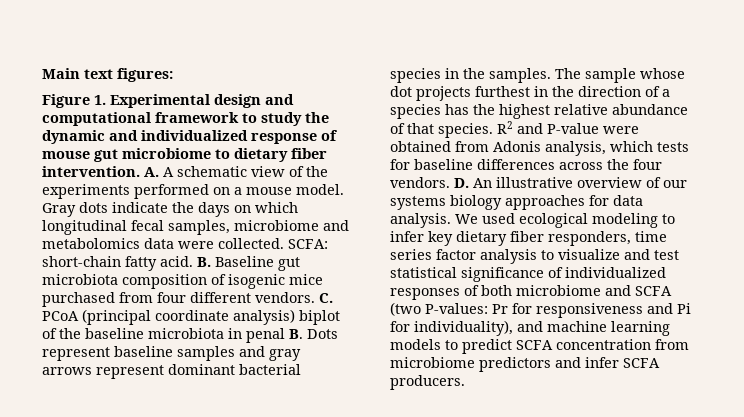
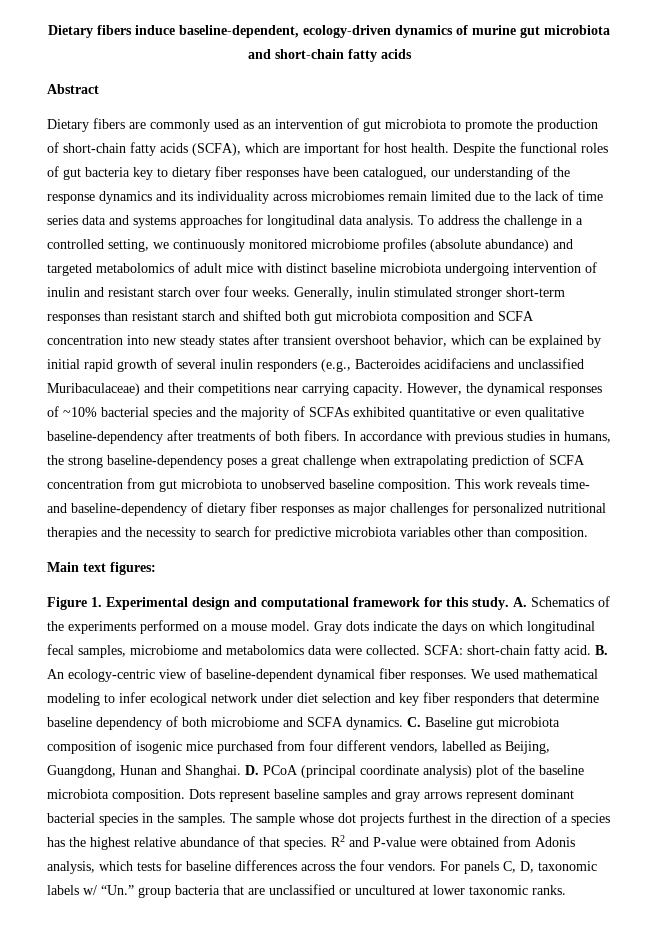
+ Dietary fibers induce baseline-dependent, ecology-driven dynamics of murine gut microbiota and short-chain fatty acids
+ Abstract
+ Dietary fibers are commonly used as an intervention of gut microbiota to promote the production of short-chain fatty acids (SCFA), which are important for host health. Despite the functional roles of gut bacteria key to dietary fiber responses have been catalogued, our understanding of the response dynamics and its individuality across microbiomes remain limited due to the lack of time series data and systems approaches for longitudinal data analysis. To address the challenge in a controlled setting, we continuously monitored microbiome profiles (absolute abundance) and targeted metabolomics of adult mice with distinct baseline microbiota undergoing intervention of inulin and resistant starch over four weeks. Generally, inulin stimulated stronger short-term responses than resistant starch and shifted both gut microbiota composition and SCFA concentration into new steady states after transient overshoot behavior, which can be explained by initial rapid growth of several inulin responders (e.g., Bacteroides acidifaciens and unclassified Muribaculaceae) and their competitions near carrying capacity. However, the dynamical responses of ~10% bacterial species and the majority of SCFAs exhibited quantitative or even qualitative baseline-dependency after treatments of both fibers. In accordance with previous studies in humans, the strong baseline-dependency poses a great challenge when extrapolating prediction of SCFA concentration from gut microbiota to unobserved baseline composition. This work reveals time- and baseline-dependency of dietary fiber responses as major challenges for personalized nutritional therapies and the necessity to search for predictive microbiota variables other than composition.
- Figure 1. Experimental design and computational framework to study the dynamic and individualized response of mouse gut microbiome to dietary fiber intervention. A. A schematic view of the experiments performed on a mouse model.
+ Figure 1. Experimental design and computational framework for this study. A. Schematics of the experiments performed on a mouse model.
- B. Baseline gut microbiota composition of isogenic mice purchased from four different vendors. C. PCoA (principal coordinate analysis) biplot of the baseline microbiota in penal B. Dots represent baseline samples and gray arrows represent dominant bacterial species in the samples.
+ B. An ecology-centric view of baseline-dependent dynamical fiber responses. We used mathematical modeling to infer ecological network under diet selection and key fiber responders that determine baseline dependency of both microbiome and SCFA dynamics. C. Baseline gut microbiota composition of isogenic mice purchased from four different vendors, labelled as Beijing, Guangdong, Hunan and Shanghai. D. PCoA (principal coordinate analysis) plot of the baseline microbiota composition. Dots represent baseline samples and gray arrows represent dominant bacterial species in the samples.
- D. An illustrative overview of our systems biology approaches for data analysis. We used ecological modeling to infer key dietary fiber responders, time series factor analysis to visualize and test statistical significance of individualized responses of both microbiome and SCFA (two P-values: Pr for responsiveness and Pi for individuality), and machine learning models to predict SCFA concentration from microbiome predictors and infer SCFA producers.
+ For panels C, D, taxonomic labels w/ “Un.” group bacteria that are unclassified or uncultured at lower taxonomic ranks.

